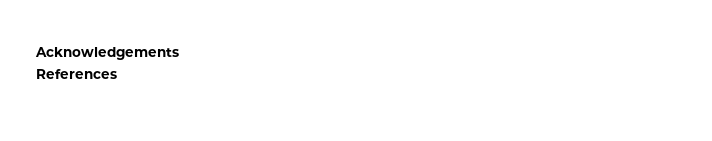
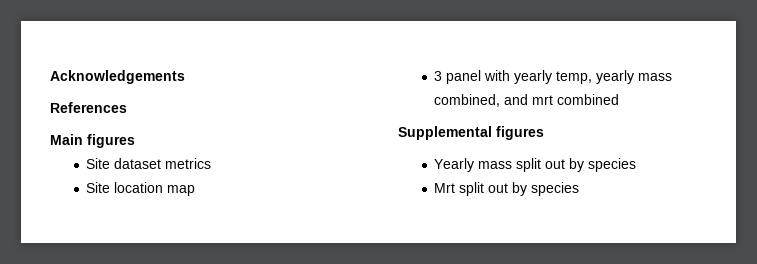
+ Main figures
+ Site dataset metrics
+ Site location map
+ 3 panel with yearly temp, yearly mass combined, and mrt combined
+ Supplemental figures
+ Yearly mass split out by species
+ Mrt split out by species

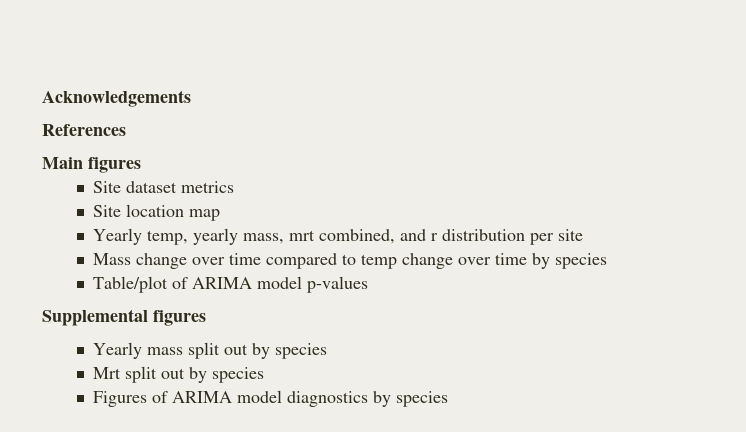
- 3 panel with yearly temp, yearly mass combined, and mrt combined
+ Yearly temp, yearly mass, mrt combined, and r distribution per site
+ Mass change over time compared to temp change over time by species
+ Table/plot of ARIMA model p-values
+ Figures of ARIMA model diagnostics by species

